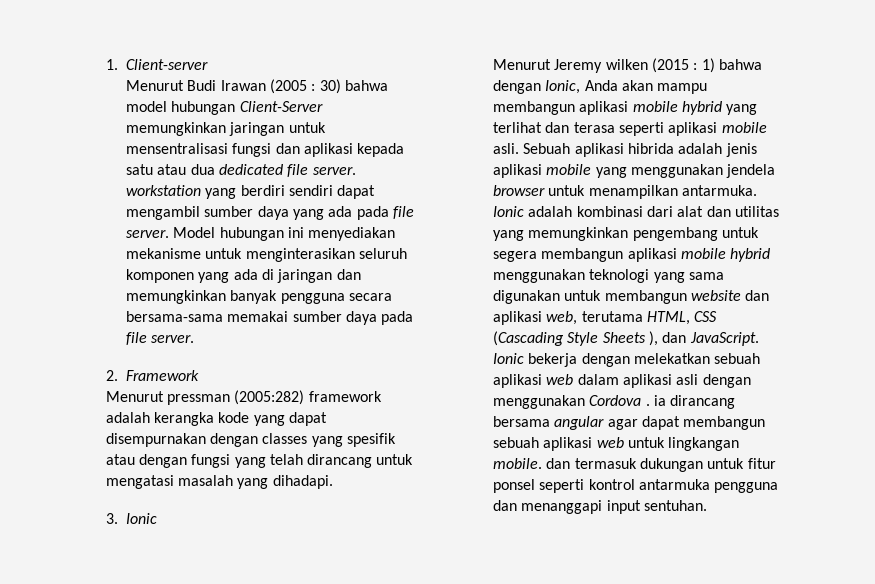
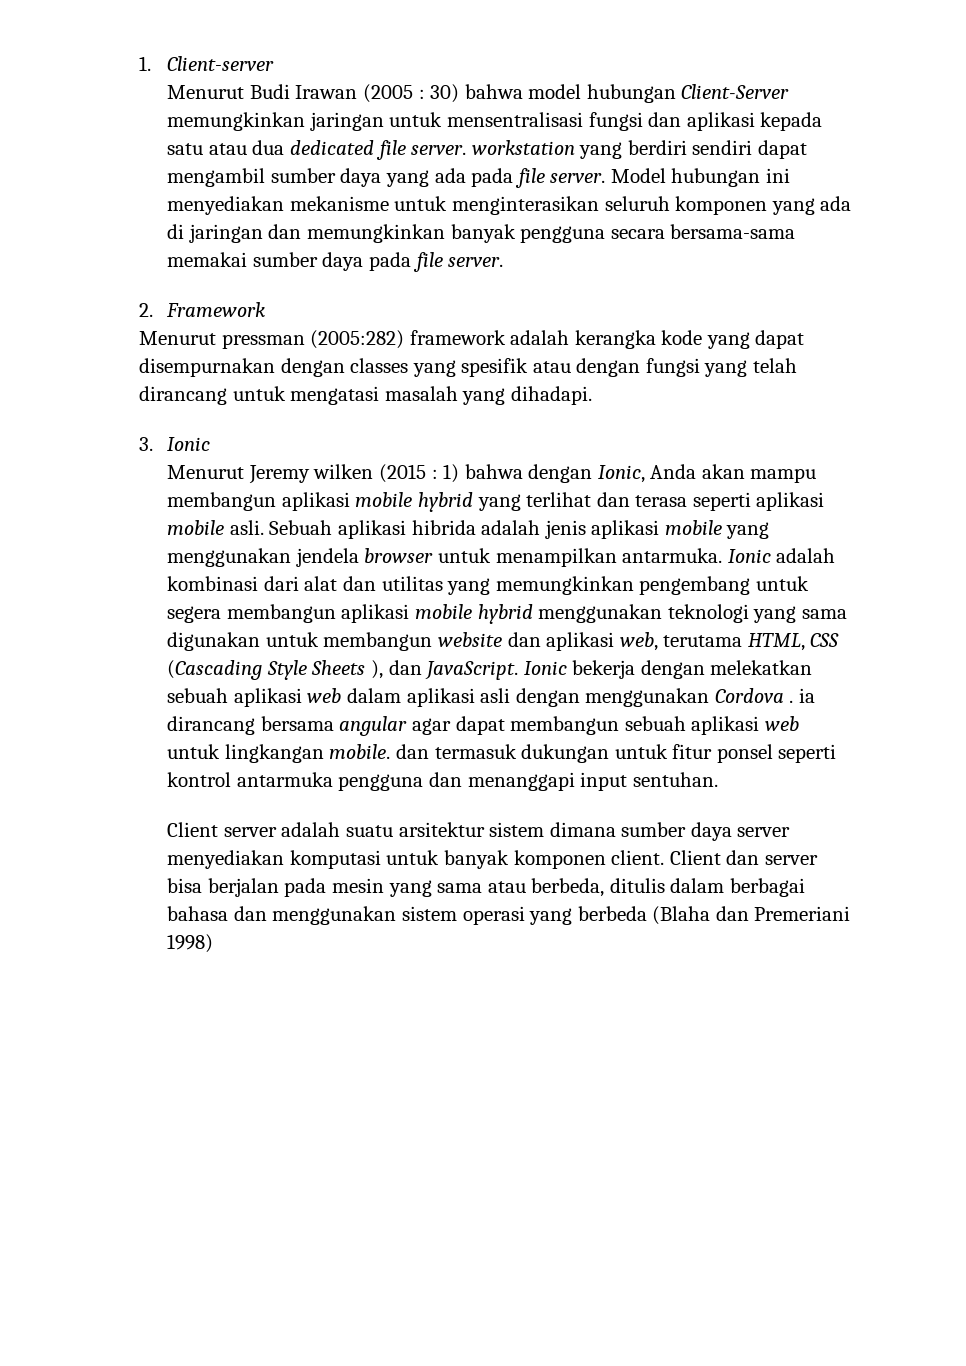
+ Client server adalah suatu arsitektur sistem dimana sumber daya server menyediakan komputasi untuk banyak komponen client. Client dan server bisa berjalan pada mesin yang sama atau berbeda, ditulis dalam berbagai bahasa dan menggunakan sistem operasi yang berbeda (Blaha dan Premeriani 1998)

